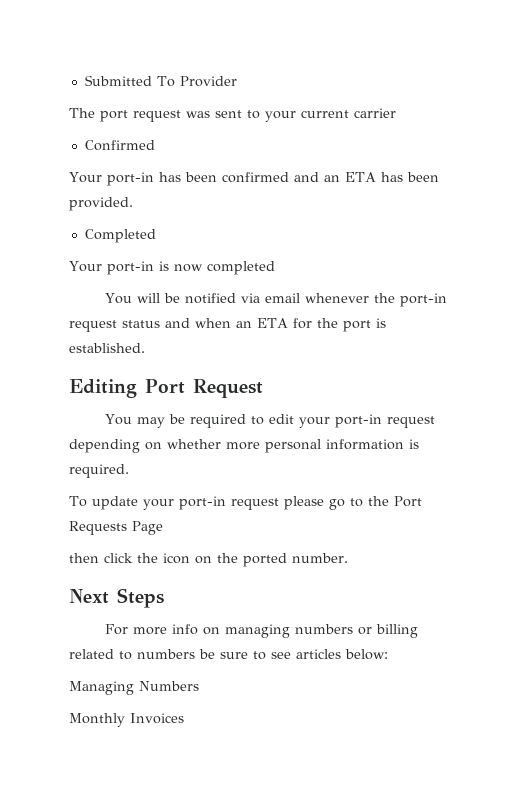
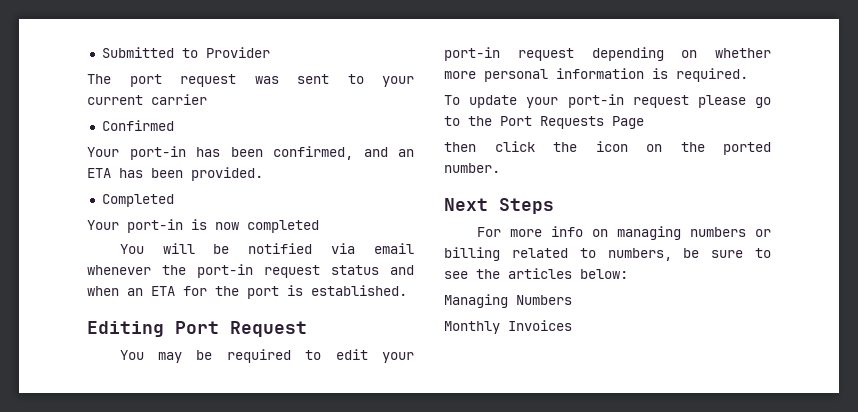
- Submitted To Provider
+ Submitted to Provider
- Your port-in has been confirmed and an ETA has been provided.
+ Your port-in has been confirmed, and an ETA has been provided.
- For more info on managing numbers or billing related to numbers be sure to see articles below:
+ For more info on managing numbers or billing related to numbers, be sure to see the articles below:

